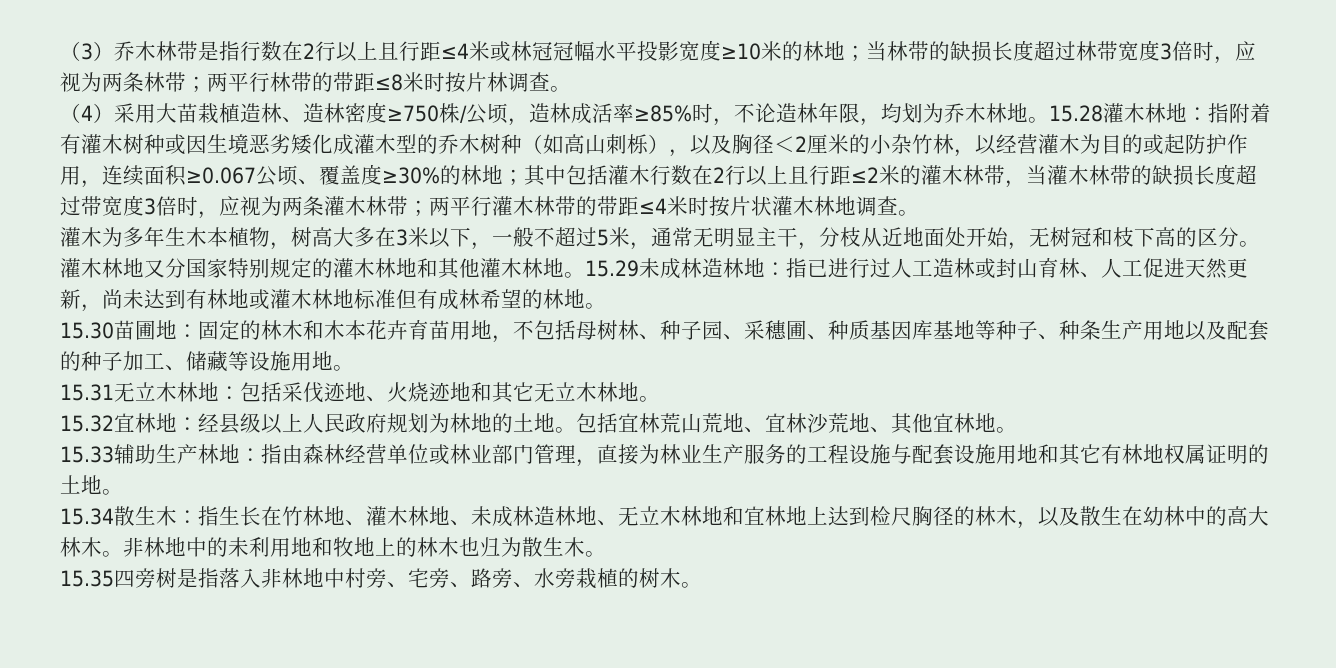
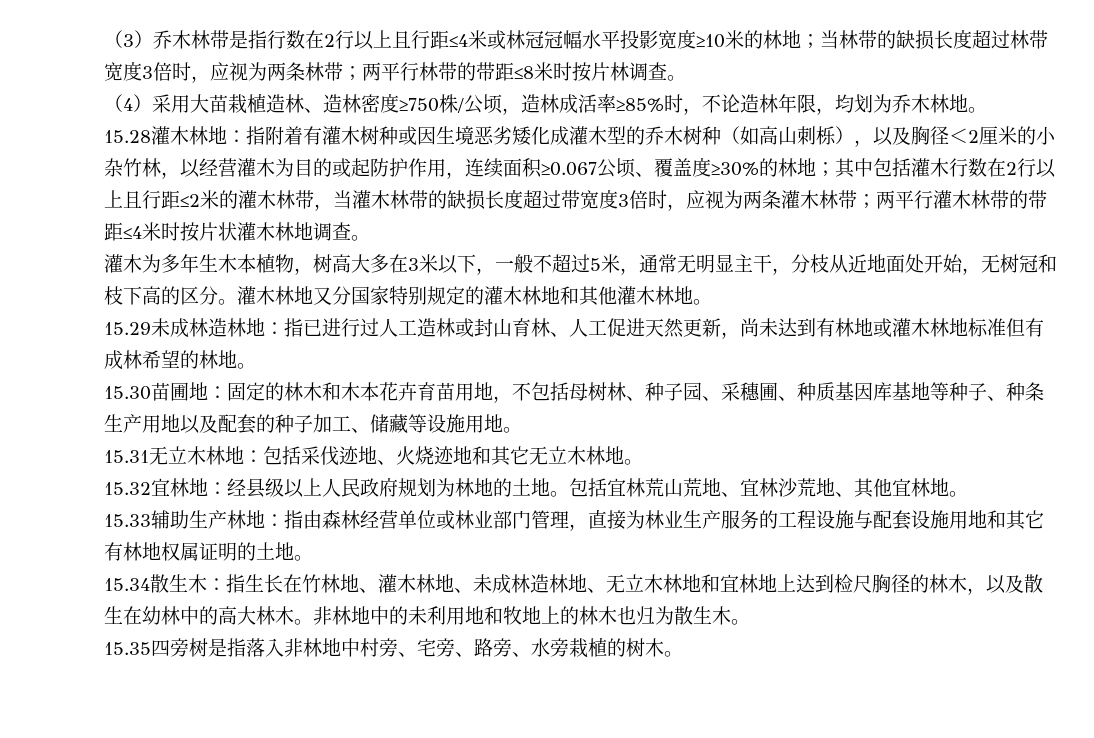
- （4）采用大苗栽植造林、造林密度≥750株/公顷，造林成活率≥85%时，不论造林年限，均划为乔木林地。15.28灌木林地：
+ （4）采用大苗栽植造林、造林密度≥750株/公顷，造林成活率≥85%时，不论造林年限，均划为乔木林地。
+ 15.28灌木林地：
- 灌木林地又分国家特别规定的灌木林地和其他灌木林地。15.29未成林造林地：指已进行过人工造林或封山育林、人工促进天然更新，尚未达到有林地或灌木林地标准但有成林希望的林地。
+ 灌木林地又分国家特别规定的灌木林地和其他灌木林地。
+ 15.29未成林造林地：指已进行过人工造林或封山育林、人工促进天然更新，尚未达到有林地或灌木林地标准但有成林希望的林地。

